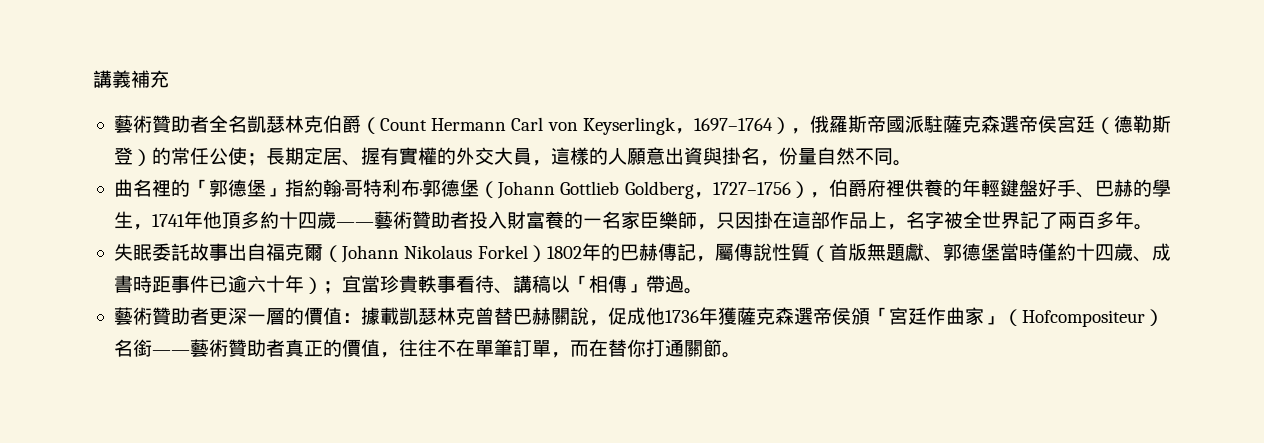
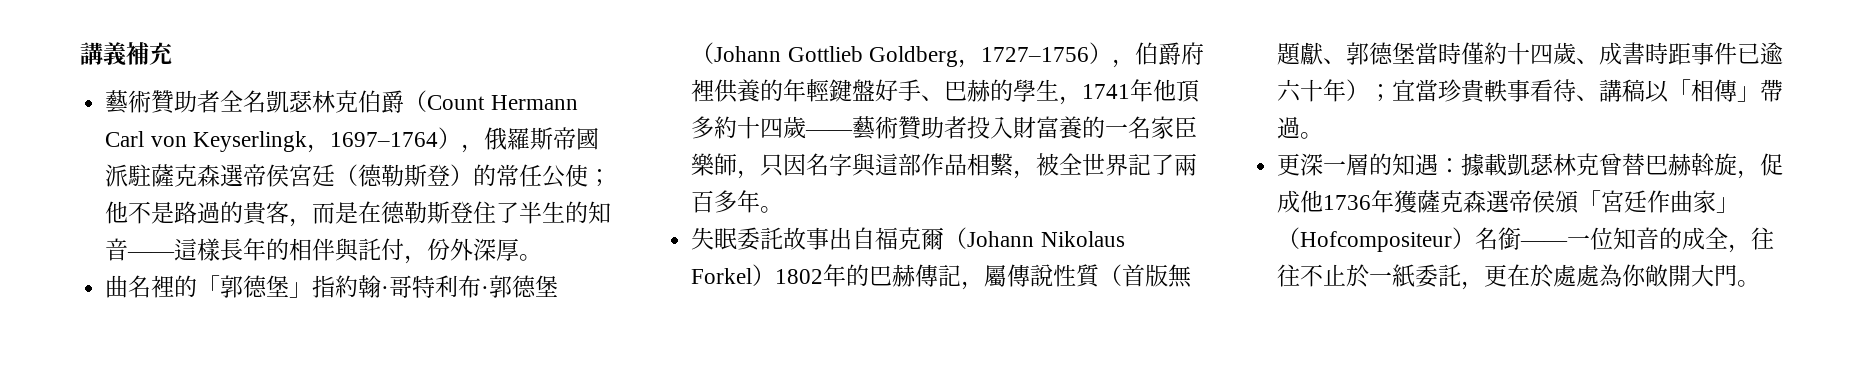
- 藝術贊助者全名凱瑟林克伯爵（Count Hermann Carl von Keyserlingk，1697–1764），俄羅斯帝國派駐薩克森選帝侯宮廷（德勒斯登）的常任公使；長期定居、握有實權的外交大員，這樣的人願意出資與掛名，份量自然不同。
+ 藝術贊助者全名凱瑟林克伯爵（Count Hermann Carl von Keyserlingk，1697–1764），俄羅斯帝國派駐薩克森選帝侯宮廷（德勒斯登）的常任公使；他不是路過的貴客，而是在德勒斯登住了半生的知音——這樣長年的相伴與託付，份外深厚。
- 曲名裡的「郭德堡」指約翰·哥特利布·郭德堡（Johann Gottlieb Goldberg，1727–1756），伯爵府裡供養的年輕鍵盤好手、巴赫的學生，1741年他頂多約十四歲——藝術贊助者投入財富養的一名家臣樂師，只因掛在這部作品上，名字被全世界記了兩百多年。
+ 曲名裡的「郭德堡」指約翰·哥特利布·郭德堡（Johann Gottlieb Goldberg，1727–1756），伯爵府裡供養的年輕鍵盤好手、巴赫的學生，1741年他頂多約十四歲——藝術贊助者投入財富養的一名家臣樂師，只因名字與這部作品相繫，被全世界記了兩百多年。
- 藝術贊助者更深一層的價值：據載凱瑟林克曾替巴赫關說，促成他1736年獲薩克森選帝侯頒「宮廷作曲家」（Hofcompositeur）名銜——藝術贊助者真正的價值，往往不在單筆訂單，而在替你打通關節。
+ 更深一層的知遇：據載凱瑟林克曾替巴赫斡旋，促成他1736年獲薩克森選帝侯頒「宮廷作曲家」（Hofcompositeur）名銜——一位知音的成全，往往不止於一紙委託，更在於處處為你敞開大門。

